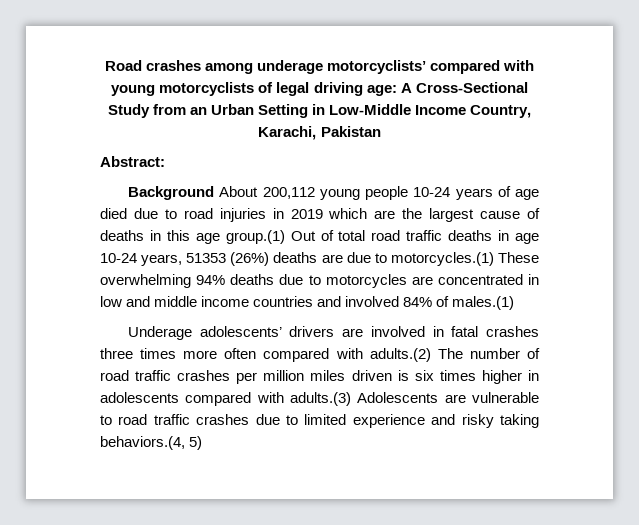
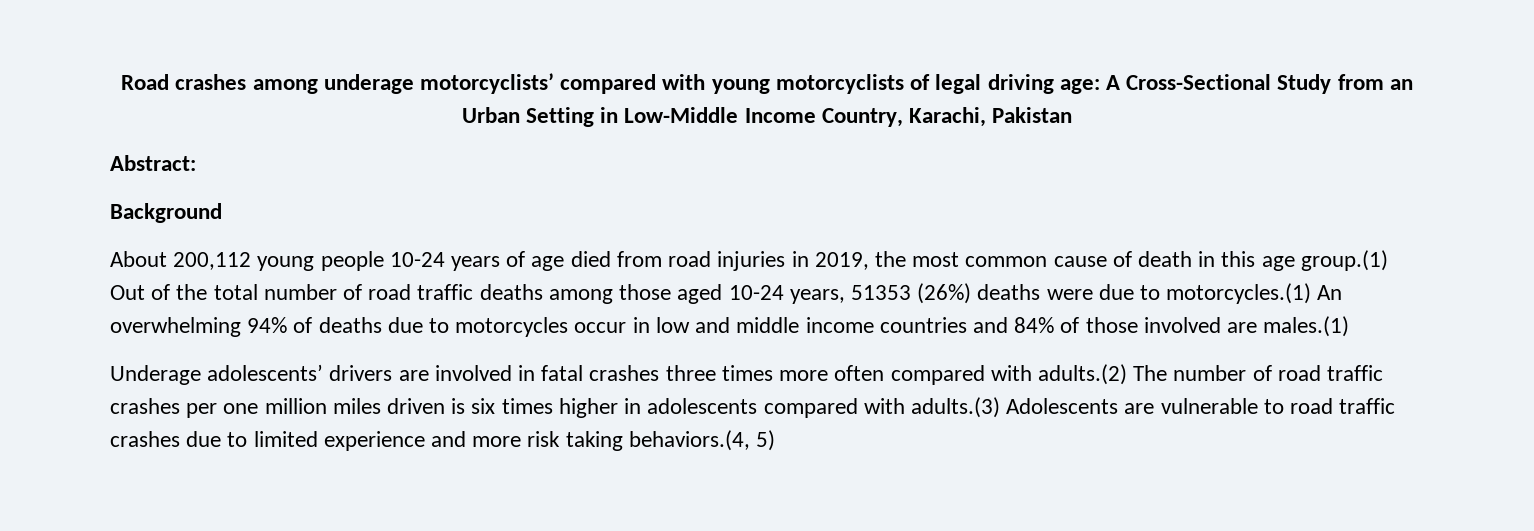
- Background About 200,112 young people 10-24 years of age died due to road injuries in 2019 which are the largest cause of deaths in this age group.(1) Out of total road traffic deaths in age 10-24 years, 51353 (26%) deaths are due to motorcycles.(1) These overwhelming 94% deaths due to motorcycles are concentrated in low and middle income countries and involved 84% of males.(1)
+ Background
+ About 200,112 young people 10-24 years of age died from road injuries in 2019, the most common cause of death in this age group.(1) Out of the total number of road traffic deaths among those aged 10-24 years, 51353 (26%) deaths were due to motorcycles.(1) An overwhelming 94% of deaths due to motorcycles occur in low and middle income countries and 84% of those involved are males.(1)
- Underage adolescents’ drivers are involved in fatal crashes three times more often compared with adults.(2) The number of road traffic crashes per million miles driven is six times higher in adolescents compared with adults.(3) Adolescents are vulnerable to road traffic crashes due to limited experience and risky taking behaviors.(4, 5)
+ Underage adolescents’ drivers are involved in fatal crashes three times more often compared with adults.(2) The number of road traffic crashes per one million miles driven is six times higher in adolescents compared with adults.(3) Adolescents are vulnerable to road traffic crashes due to limited experience and more risk taking behaviors.(4, 5)

